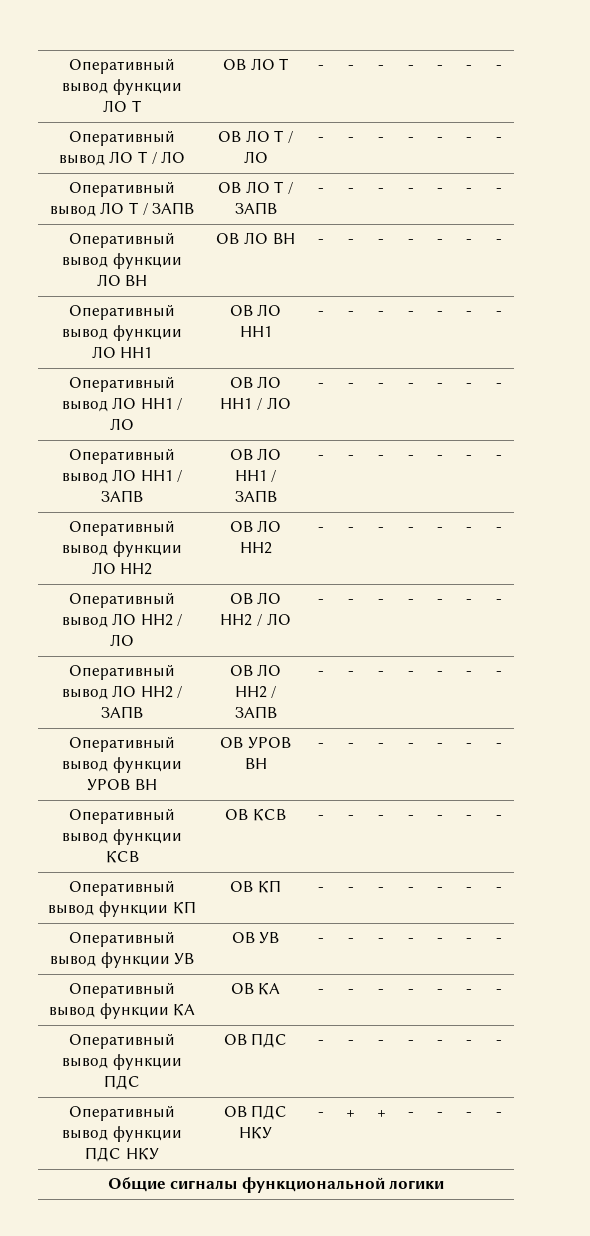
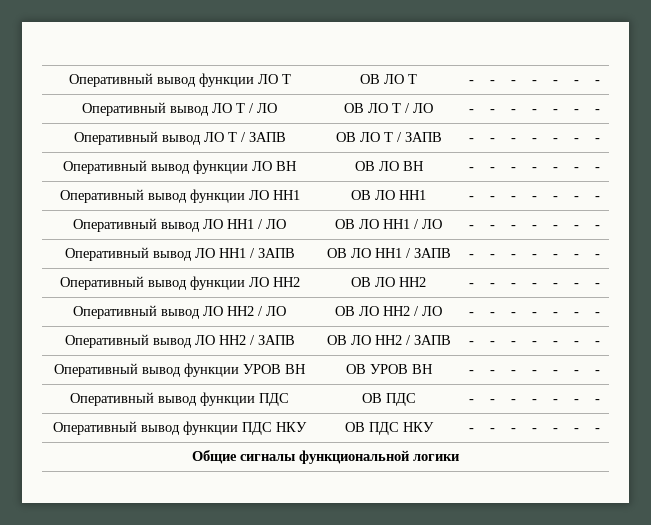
- Оперативный вывод функции КСВ | ОВ КСВ | - | - | - | - | - | - | -
- Оперативный вывод функции КП | ОВ КП | - | - | - | - | - | - | -
- Оперативный вывод функции УВ | ОВ УВ | - | - | - | - | - | - | -
- Оперативный вывод функции КА | ОВ КА | - | - | - | - | - | - | -
- Оперативный вывод функции ПДС НКУ | ОВ ПДС НКУ | - | + | + | - | - | - | -
+ Оперативный вывод функции ПДС НКУ | ОВ ПДС НКУ | - | - | - | - | - | - | -

